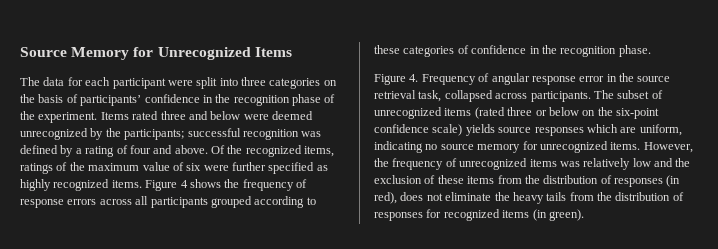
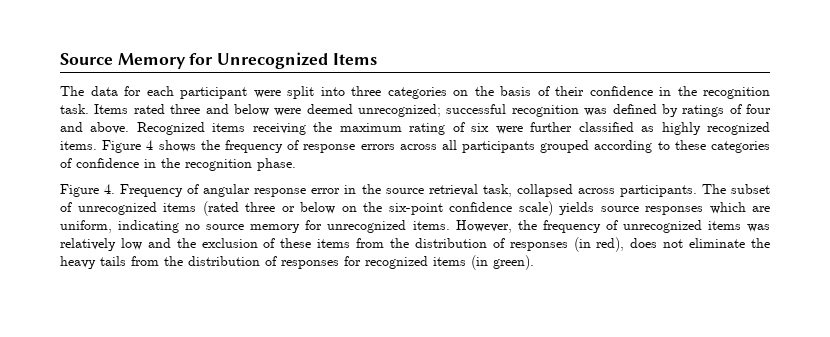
- The data for each participant were split into three categories on the basis of participants’ confidence in the recognition phase of the experiment.
+ The data for each participant were split into three categories on the basis of their confidence in the recognition task.
- Items rated three and below were deemed unrecognized by the participants; successful recognition was defined by a rating of four and above.
+ Items rated three and below were deemed unrecognized; successful recognition was defined by ratings of four and above.
- Of the recognized items, ratings of the maximum value of six were further specified as highly recognized items.
+ Recognized items receiving the maximum rating of six were further classified as highly recognized items.

